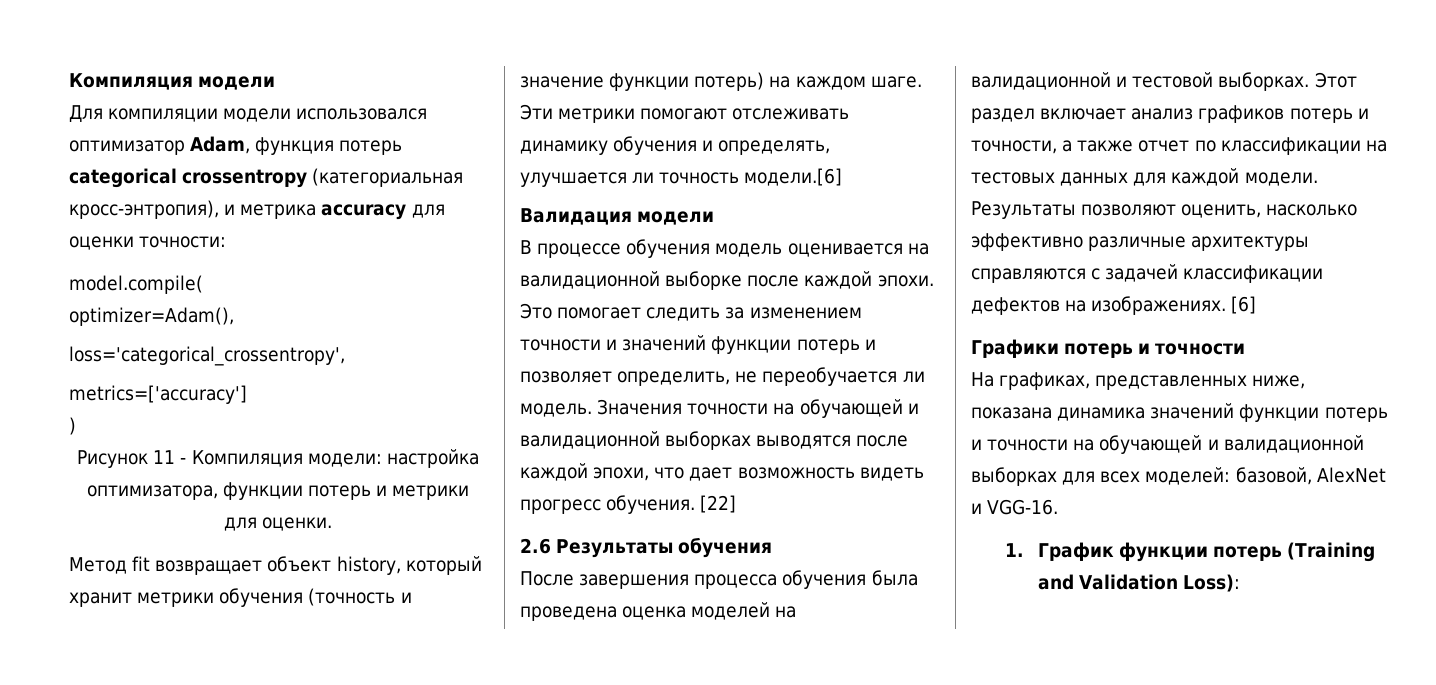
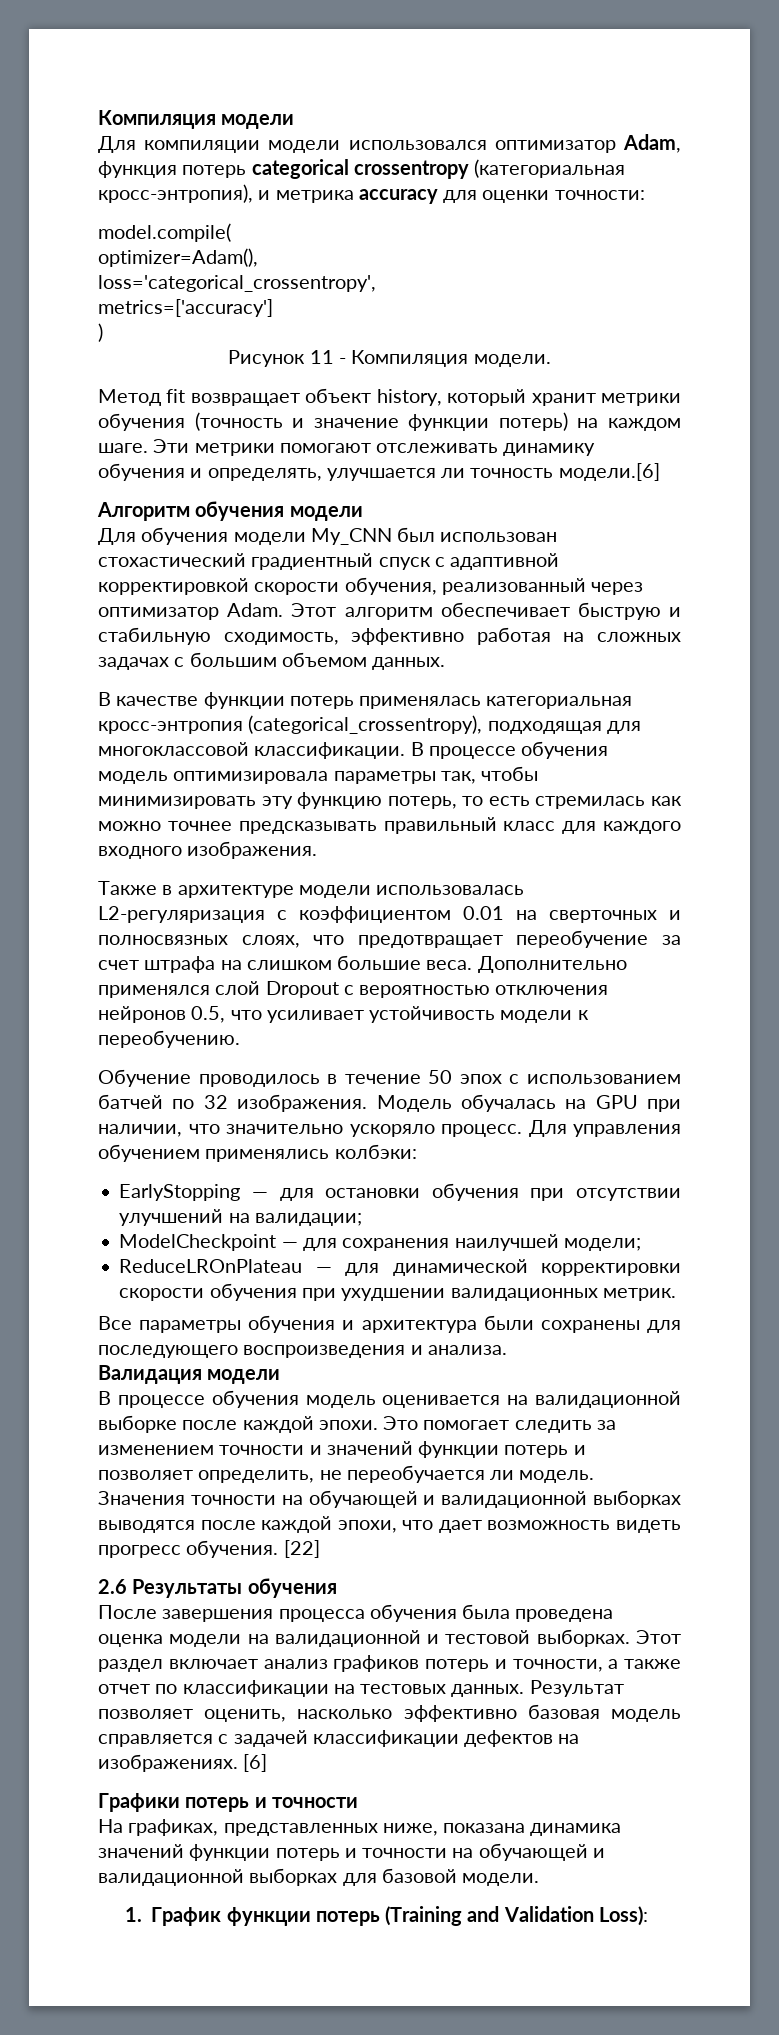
- Рисунок 11 - Компиляция модели: настройка оптимизатора, функции потерь и метрики для оценки.
+ Рисунок 11 - Компиляция модели.
+ Алгоритм обучения модели
+ Для обучения модели My_CNN был использован стохастический градиентный спуск с адаптивной корректировкой скорости обучения, реализованный через оптимизатор Adam. Этот алгоритм обеспечивает быструю и стабильную сходимость, эффективно работая на сложных задачах с большим объемом данных.
+ В качестве функции потерь применялась категориальная кросс-энтропия (categorical_crossentropy), подходящая для многоклассовой классификации. В процессе обучения модель оптимизировала параметры так, чтобы минимизировать эту функцию потерь, то есть стремилась как можно точнее предсказывать правильный класс для каждого входного изображения.
+ Также в архитектуре модели использовалась L2-регуляризация с коэффициентом 0.01 на сверточных и полносвязных слоях, что предотвращает переобучение за счет штрафа на слишком большие веса. Дополнительно применялся слой Dropout с вероятностью отключения нейронов 0.5, что усиливает устойчивость модели к переобучению.
+ Обучение проводилось в течение 50 эпох с использованием батчей по 32 изображения. Модель обучалась на GPU при наличии, что значительно ускоряло процесс. Для управления обучением применялись колбэки:
+ EarlyStopping — для остановки обучения при отсутствии улучшений на валидации;
+ ModelCheckpoint — для сохранения наилучшей модели;
+ ReduceLROnPlateau — для динамической корректировки скорости обучения при ухудшении валидационных метрик.
+ Все параметры обучения и архитектура были сохранены для последующего воспроизведения и анализа.
- После завершения процесса обучения была проведена оценка моделей на валидационной и тестовой выборках.
+ После завершения процесса обучения была проведена оценка модели на валидационной и тестовой выборках.
- Этот раздел включает анализ графиков потерь и точности, а также отчет по классификации на тестовых данных для каждой модели. Результаты позволяют оценить, насколько эффективно различные архитектуры справляются с задачей классификации дефектов на изображениях.
+ Этот раздел включает анализ графиков потерь и точности, а также отчет по классификации на тестовых данных. Результат позволяет оценить, насколько эффективно базовая модель справляется с задачей классификации дефектов на изображениях.
- На графиках, представленных ниже, показана динамика значений функции потерь и точности на обучающей и валидационной выборках для всех моделей: базовой, AlexNet и VGG-16.
+ На графиках, представленных ниже, показана динамика значений функции потерь и точности на обучающей и валидационной выборках для базовой модели.

